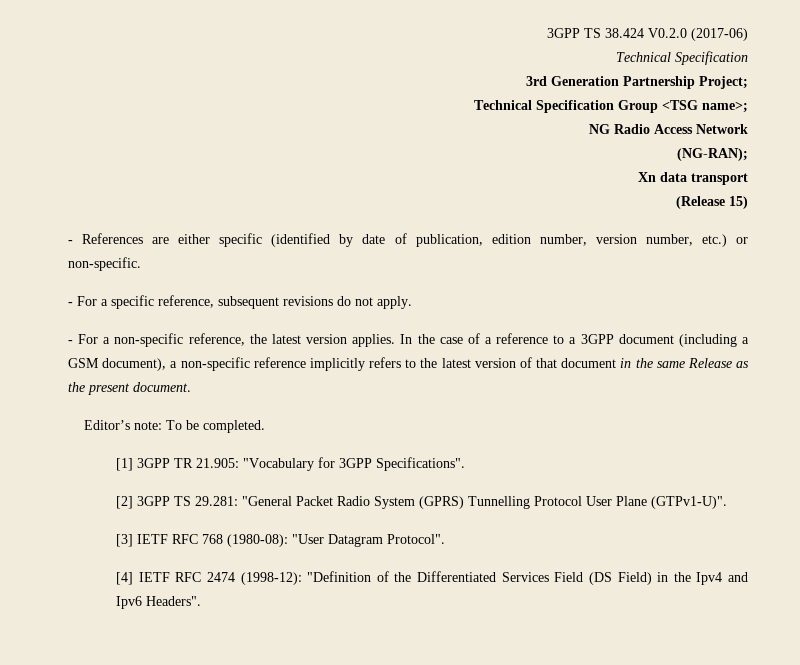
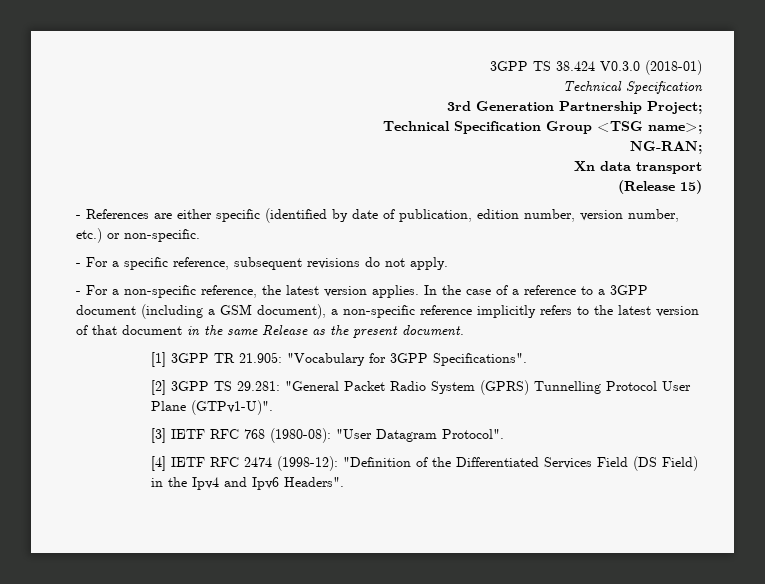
- 3GPP TS 38.424 V0.2.0 (2017-06)
+ 3GPP TS 38.424 V0.3.0 (2018-01)
- NG Radio Access Network
- (NG-RAN);
+ NG-RAN;
- Editor’s note: To be completed.

